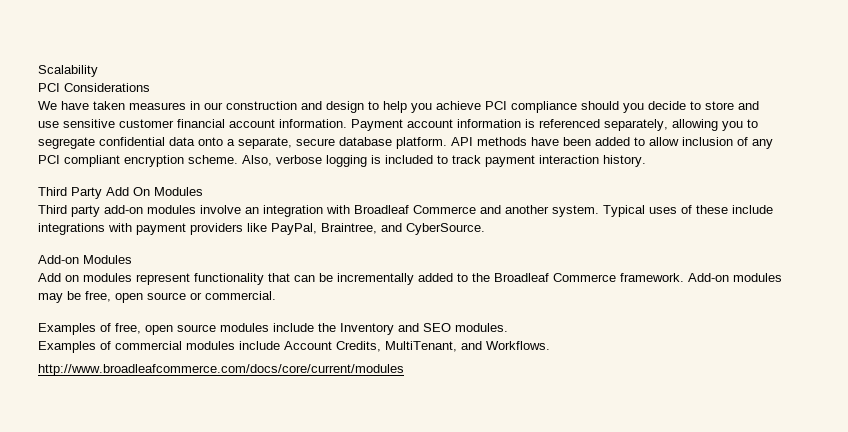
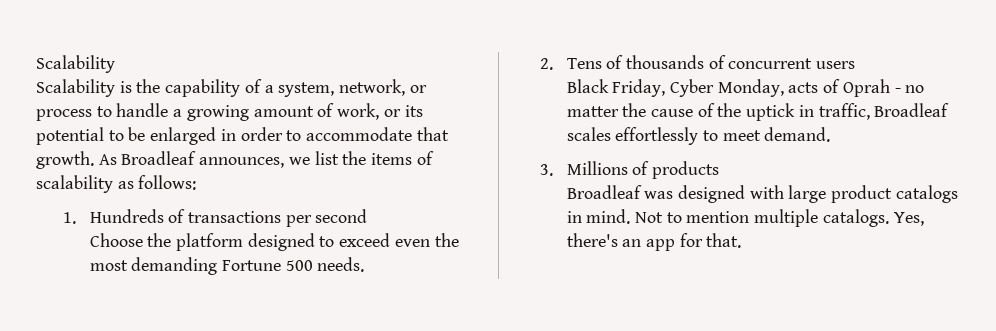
- PCI Considerations
- We have taken measures in our construction and design to help you achieve PCI compliance should you decide to store and use sensitive customer financial account information. Payment account information is referenced separately, allowing you to segregate confidential data onto a separate, secure database platform. API methods have been added to allow inclusion of any PCI compliant encryption scheme. Also, verbose logging is included to track payment interaction history.
- Third Party Add On Modules
- Third party add-on modules involve an integration with Broadleaf Commerce and another system. Typical uses of these include integrations with payment providers like PayPal, Braintree, and CyberSource.
- Add-on Modules
- Add on modules represent functionality that can be incrementally added to the Broadleaf Commerce framework. Add-on modules may be free, open source or commercial.
- Examples of free, open source modules include the Inventory and SEO modules.
- Examples of commercial modules include Account Credits, MultiTenant, and Workflows.
- http://www.broadleafcommerce.com/docs/core/current/modules
+ Scalability is the capability of a system, network, or process to handle a growing amount of work, or its potential to be enlarged in order to accommodate that growth. As Broadleaf announces, we list the items of scalability as follows:
+ 1. Hundreds of transactions per second
+ Choose the platform designed to exceed even the most demanding Fortune 500 needs.
+ 2. Tens of thousands of concurrent users
+ Black Friday, Cyber Monday, acts of Oprah - no matter the cause of the uptick in traffic, Broadleaf scales effortlessly to meet demand.
+ 3. Millions of products
+ Broadleaf was designed with large product catalogs in mind. Not to mention multiple catalogs. Yes, there's an app for that.

